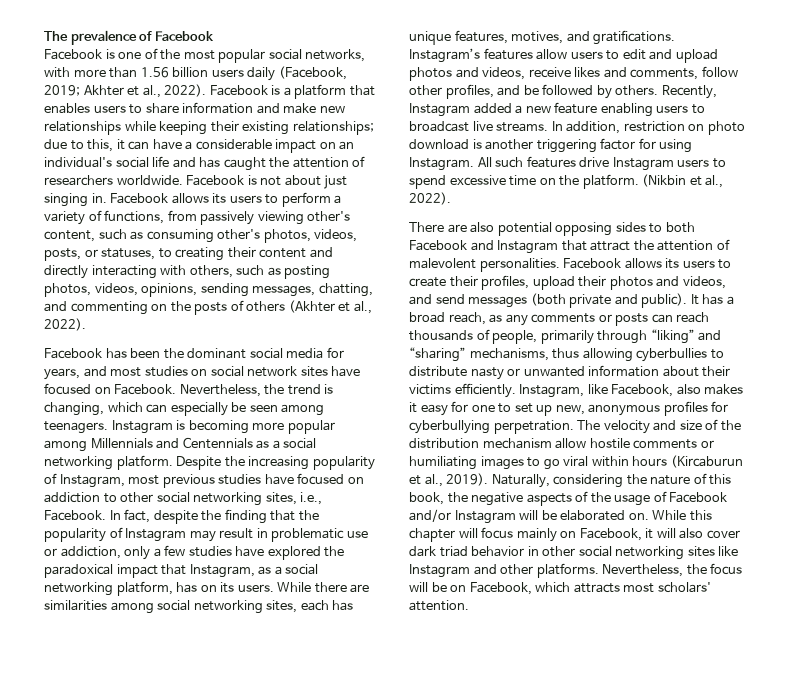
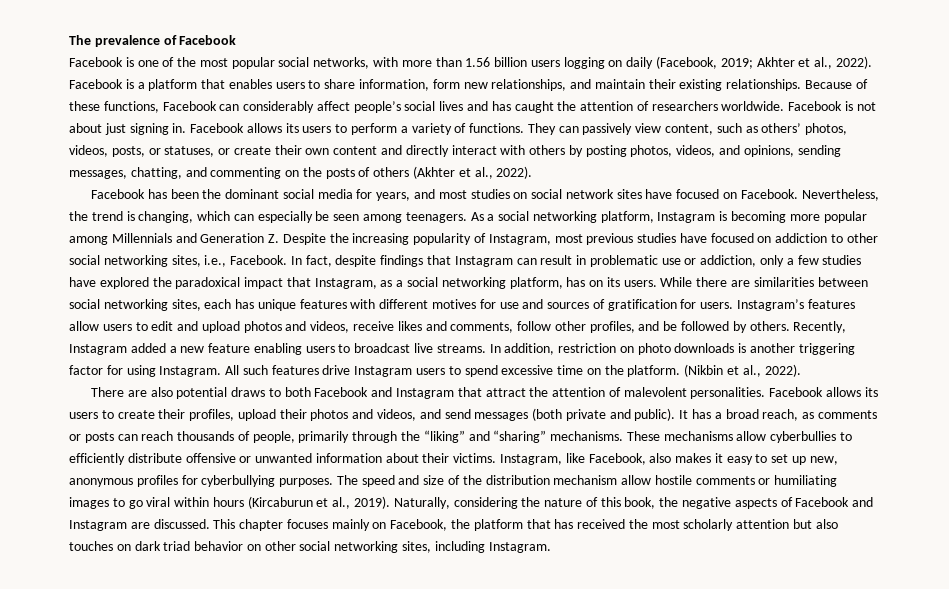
- Facebook is one of the most popular social networks, with more than 1.56 billion users daily (Facebook, 2019; Akhter et al., 2022).
+ Facebook is one of the most popular social networks, with more than 1.56 billion users logging on daily (Facebook, 2019; Akhter et al., 2022).
- Facebook is a platform that enables users to share information and make new relationships while keeping their existing relationships; due to this, it can have a considerable impact on an individual's social life and has caught the attention of researchers worldwide.
+ Facebook is a platform that enables users to share information, form new relationships, and maintain their existing relationships. Because of these functions, Facebook can considerably affect people’s social lives and has caught the attention of researchers worldwide.
- Facebook is not about just singing in.
+ Facebook is not about just signing in.
- Facebook allows its users to perform a variety of functions, from passively viewing other's content, such as consuming other's photos, videos, posts, or statuses, to creating their content and directly interacting with others, such as posting photos, videos, opinions, sending messages, chatting, and commenting on the posts of others (Akhter et al., 2022).
+ Facebook allows its users to perform a variety of functions. They can passively view content, such as others’ photos, videos, posts, or statuses, or create their own content and directly interact with others by posting photos, videos, and opinions, sending messages, chatting, and commenting on the posts of others (Akhter et al., 2022).
- Instagram is becoming more popular among Millennials and Centennials as a social networking platform. Despite the increasing popularity of Instagram, most previous studies have focused on addiction to other social networking sites, i.e., Facebook.
+ As a social networking platform, Instagram is becoming more popular among Millennials and Generation Z. Despite the increasing popularity of Instagram, most previous studies have focused on addiction to other social networking sites, i.e., Facebook.
- In fact, despite the finding that the popularity of Instagram may result in problematic use or addiction, only a few studies have explored the paradoxical impact that Instagram, as a social networking platform, has on its users.
+ In fact, despite findings that Instagram can result in problematic use or addiction, only a few studies have explored the paradoxical impact that Instagram, as a social networking platform, has on its users.
- While there are similarities among social networking sites, each has unique features, motives, and gratifications.
+ While there are similarities between social networking sites, each has unique features with different motives for use and sources of gratification for users.
- In addition, restriction on photo download is another triggering factor for using Instagram.
+ In addition, restriction on photo downloads is another triggering factor for using Instagram.
- There are also potential opposing sides to both Facebook and Instagram that attract the attention of malevolent personalities.
+ There are also potential draws to both Facebook and Instagram that attract the attention of malevolent personalities.
- It has a broad reach, as any comments or posts can reach thousands of people, primarily through “liking” and “sharing” mechanisms, thus allowing cyberbullies to distribute nasty or unwanted information about their victims efficiently.
+ It has a broad reach, as comments or posts can reach thousands of people, primarily through the “liking” and “sharing” mechanisms. These mechanisms allow cyberbullies to efficiently distribute offensive or unwanted information about their victims.
- Instagram, like Facebook, also makes it easy for one to set up new, anonymous profiles for cyberbullying perpetration. The velocity and size of the distribution mechanism allow hostile comments or humiliating images to go viral within hours (Kircaburun et al., 2019).
+ Instagram, like Facebook, also makes it easy to set up new, anonymous profiles for cyberbullying purposes. The speed and size of the distribution mechanism allow hostile comments or humiliating images to go viral within hours (Kircaburun et al., 2019).
- Naturally, considering the nature of this book, the negative aspects of the usage of Facebook and/or Instagram will be elaborated on. While this chapter will focus mainly on Facebook, it will also cover dark triad behavior in other social networking sites like Instagram and other platforms. Nevertheless, the focus will be on Facebook, which attracts most scholars' attention.
+ Naturally, considering the nature of this book, the negative aspects of Facebook and Instagram are discussed. This chapter focuses mainly on Facebook, the platform that has received the most scholarly attention but also touches on dark triad behavior on other social networking sites, including Instagram.

